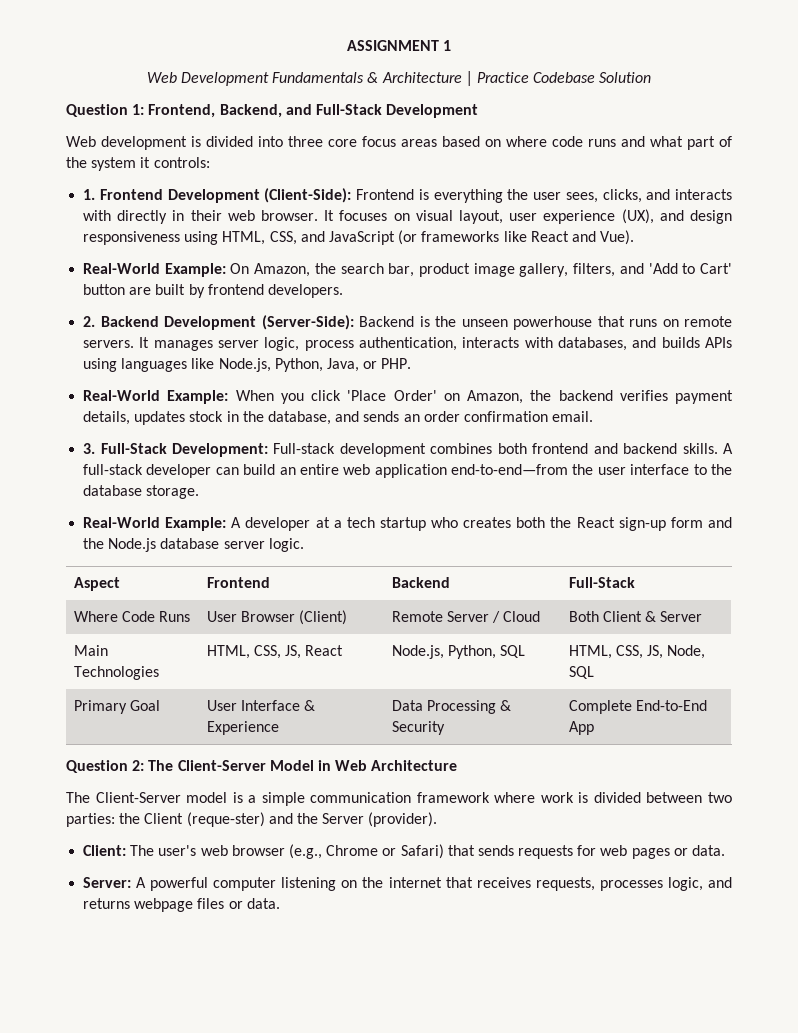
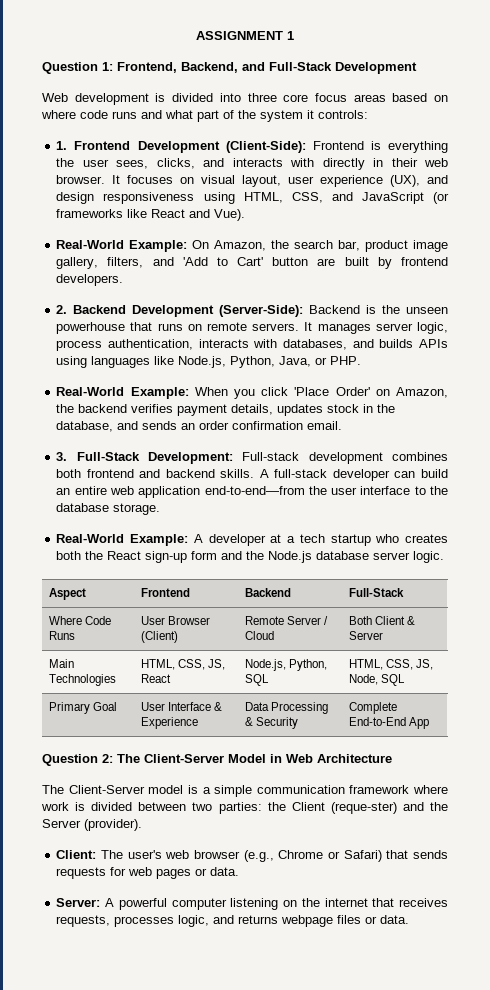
- Web Development Fundamentals & Architecture | Practice Codebase Solution

